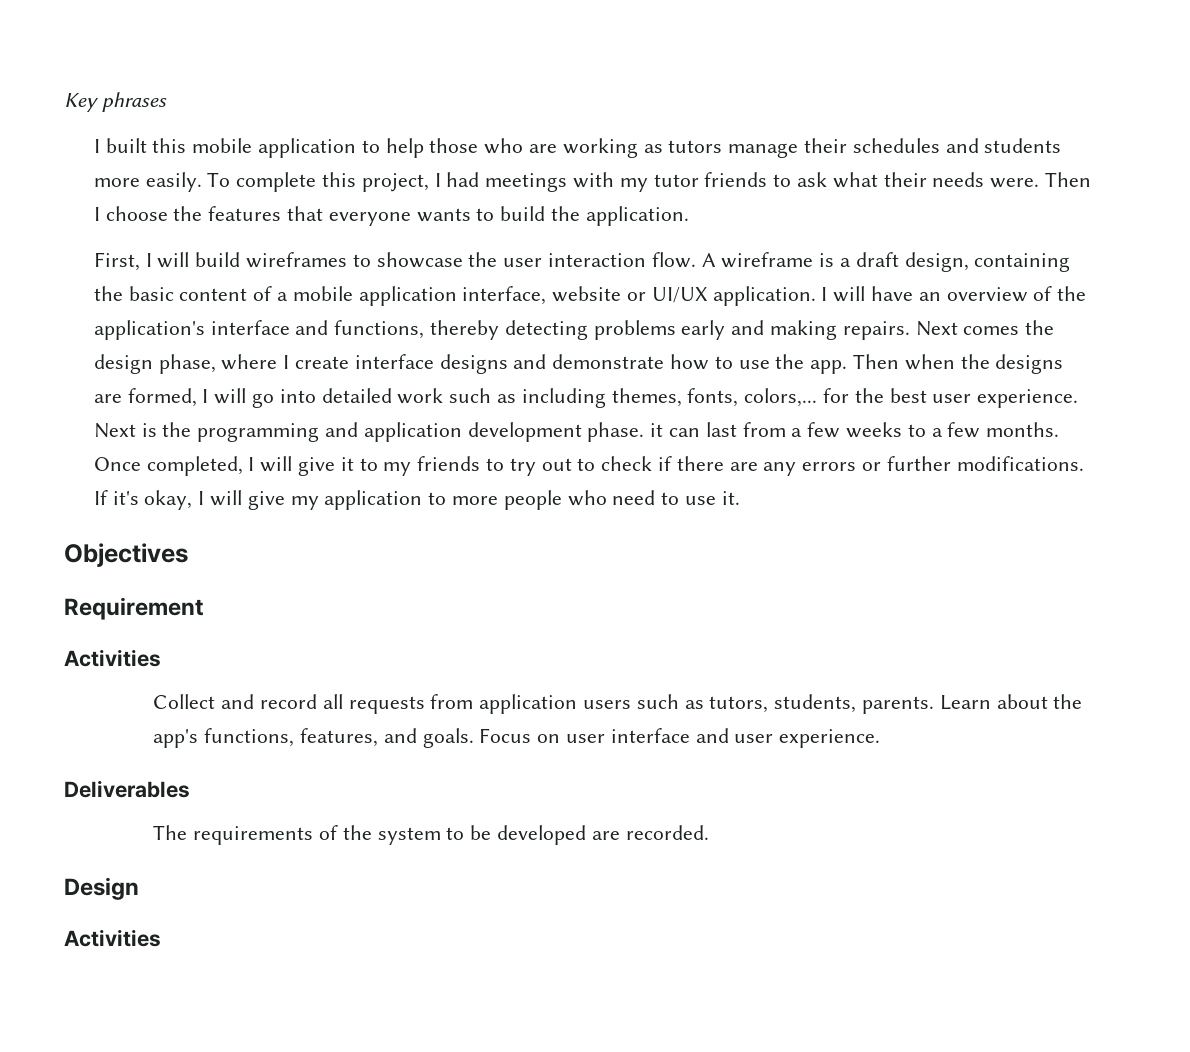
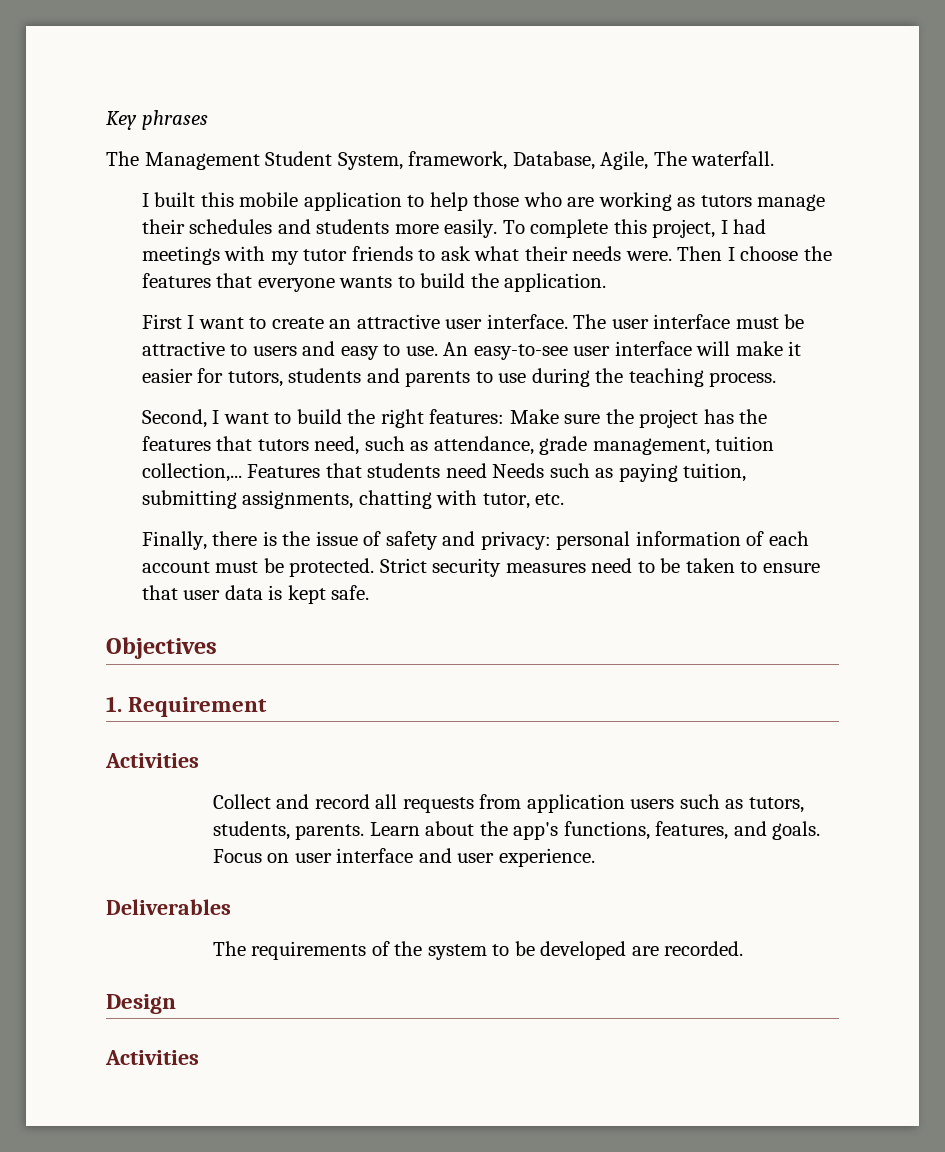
+ The Management Student System, framework, Database, Agile, The waterfall.
- First, I will build wireframes to showcase the user interaction flow. A wireframe is a draft design, containing the basic content of a mobile application interface, website or UI/UX application. I will have an overview of the application's interface and functions, thereby detecting problems early and making repairs. Next comes the design phase, where I create interface designs and demonstrate how to use the app. Then when the designs are formed, I will go into detailed work such as including themes, fonts, colors,... for the best user experience. Next is the programming and application development phase. it can last from a few weeks to a few months. Once completed, I will give it to my friends to try out to check if there are any errors or further modifications. If it's okay, I will give my application to more people who need to use it.
+ First I want to create an attractive user interface. The user interface must be attractive to users and easy to use. An easy-to-see user interface will make it easier for tutors, students and parents to use during the teaching process.
+ Second, I want to build the right features: Make sure the project has the features that tutors need, such as attendance, grade management, tuition collection,... Features that students need Needs such as paying tuition, submitting assignments, chatting with tutor, etc.
+ Finally, there is the issue of safety and privacy: personal information of each account must be protected. Strict security measures need to be taken to ensure that user data is kept safe.
- Requirement
+ 1. Requirement

